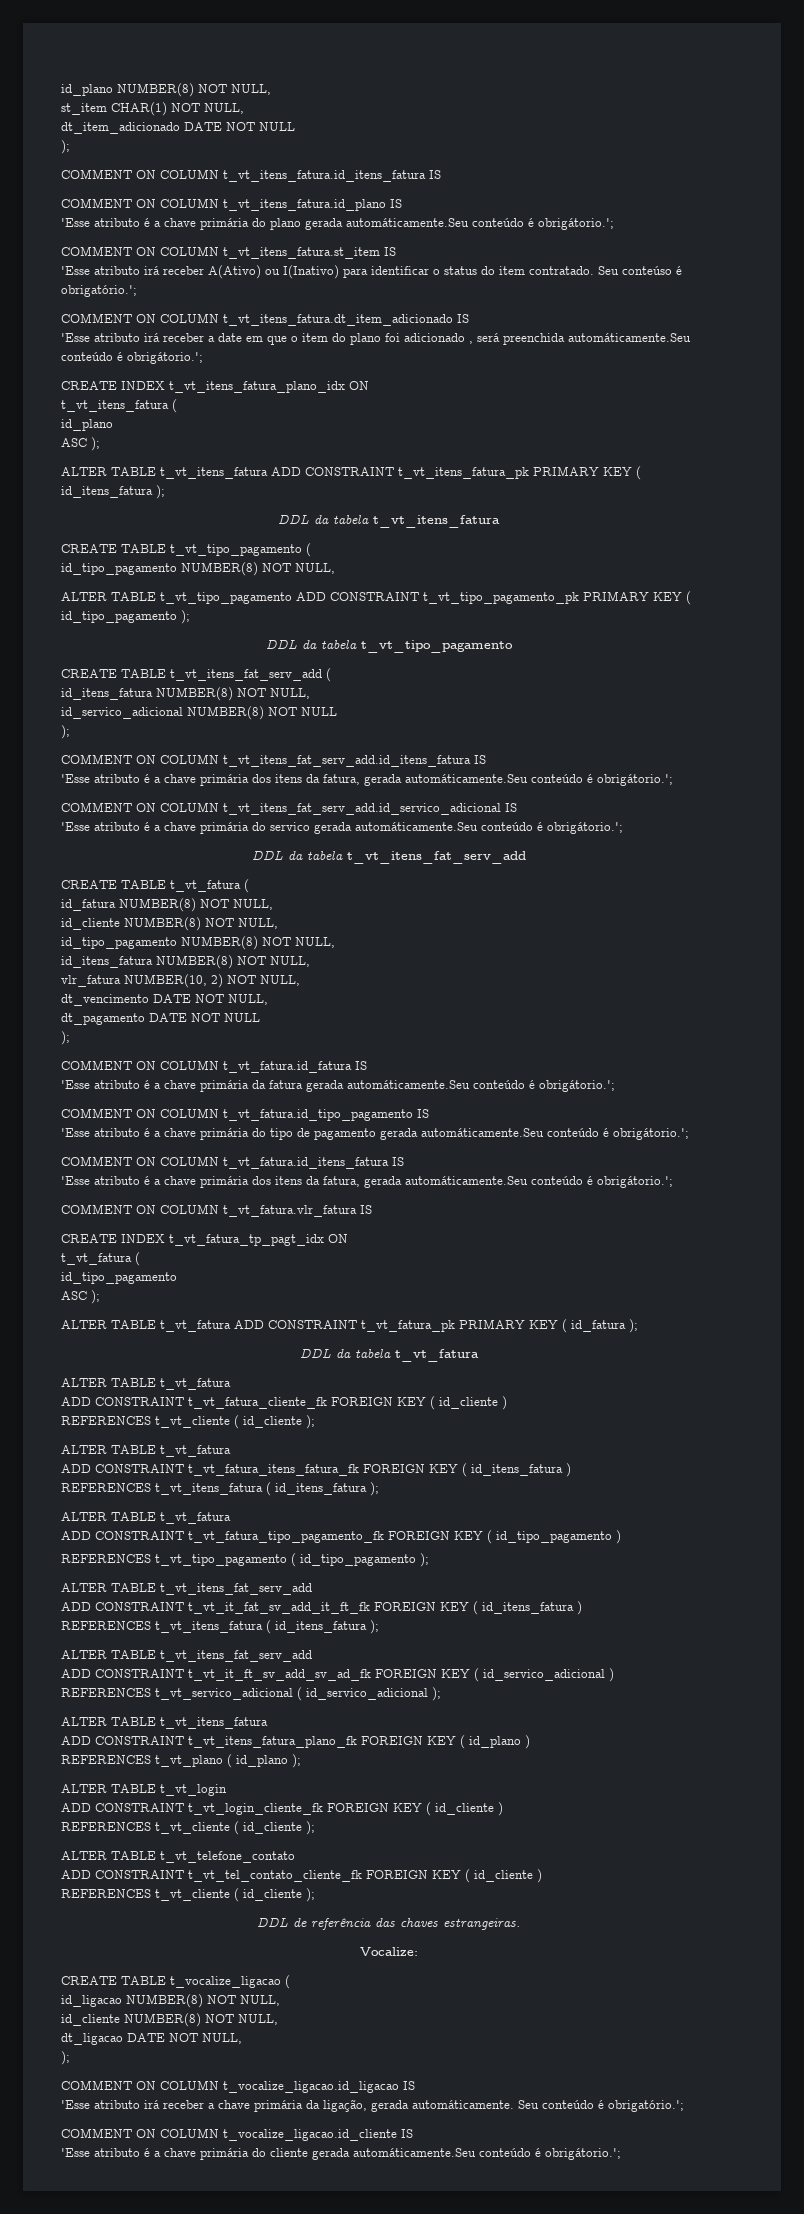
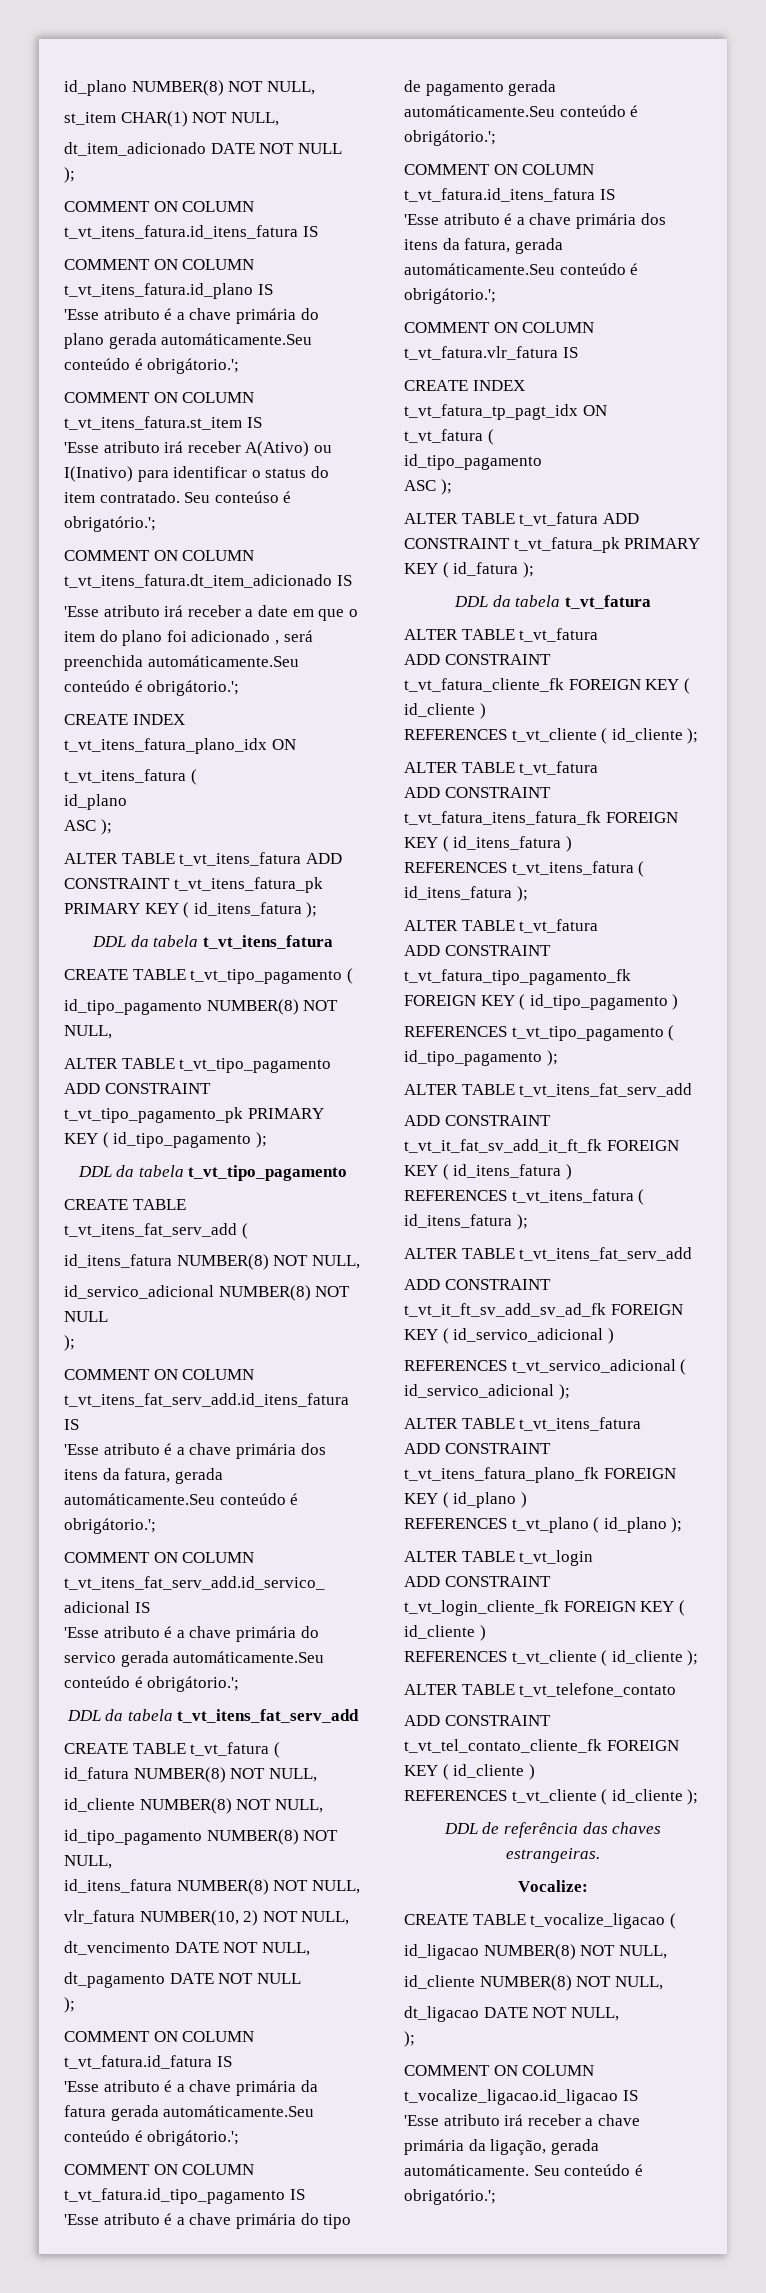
- COMMENT ON COLUMN t_vocalize_ligacao.id_cliente IS
- 'Esse atributo é a chave primária do cliente gerada automáticamente.Seu conteúdo é obrigátorio.';

